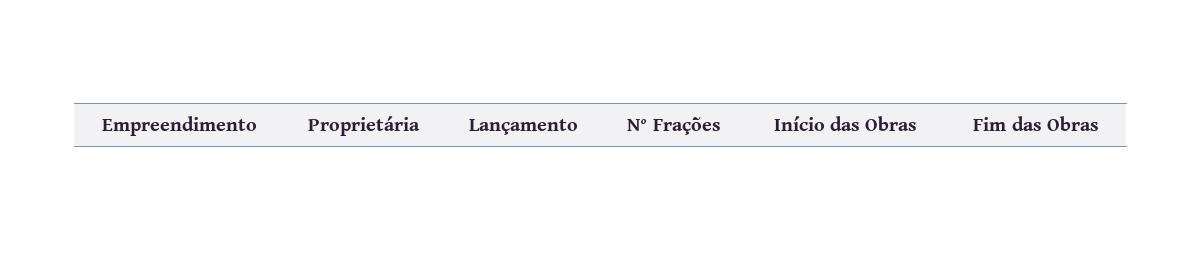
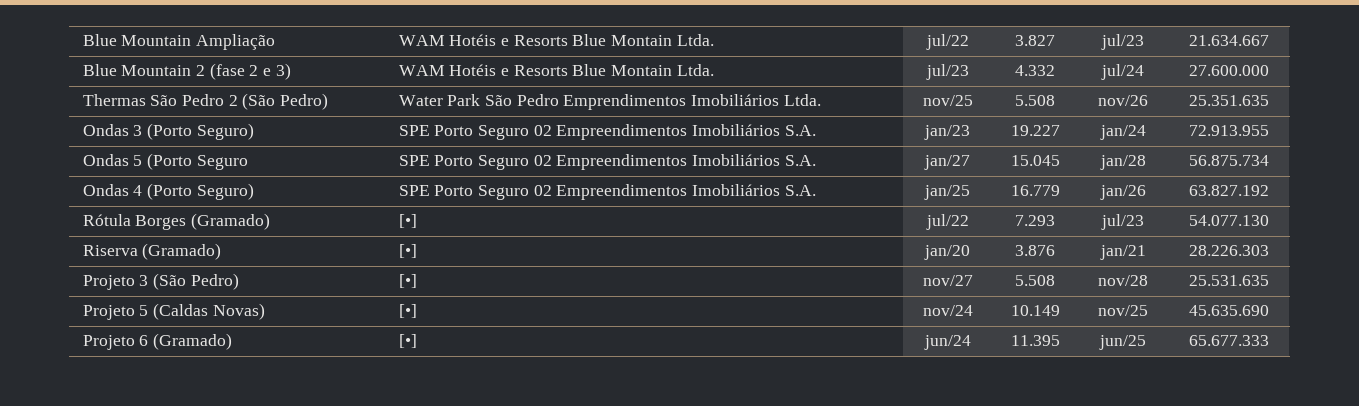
- Empreendimento | Proprietária | Lançamento | N° Frações | Início das Obras | Fim das Obras
+ Blue Mountain Ampliação | WAM Hotéis e Resorts Blue Montain Ltda. | jul/22 | 3.827 | jul/23 | 21.634.667
+ Blue Mountain 2 (fase 2 e 3) | WAM Hotéis e Resorts Blue Montain Ltda. | jul/23 | 4.332 | jul/24 | 27.600.000
+ Thermas São Pedro 2 (São Pedro) | Water Park São Pedro Emprendimentos Imobiliários Ltda. | nov/25 | 5.508 | nov/26 | 25.351.635
+ Ondas 3 (Porto Seguro) | SPE Porto Seguro 02 Empreendimentos Imobiliários S.A. | jan/23 | 19.227 | jan/24 | 72.913.955
+ Ondas 5 (Porto Seguro | SPE Porto Seguro 02 Empreendimentos Imobiliários S.A. | jan/27 | 15.045 | jan/28 | 56.875.734
+ Ondas 4 (Porto Seguro) | SPE Porto Seguro 02 Empreendimentos Imobiliários S.A. | jan/25 | 16.779 | jan/26 | 63.827.192
+ Rótula Borges (Gramado) | [•] | jul/22 | 7.293 | jul/23 | 54.077.130
+ Riserva (Gramado) | [•] | jan/20 | 3.876 | jan/21 | 28.226.303
+ Projeto 3 (São Pedro) | [•] | nov/27 | 5.508 | nov/28 | 25.531.635
+ Projeto 5 (Caldas Novas) | [•] | nov/24 | 10.149 | nov/25 | 45.635.690
+ Projeto 6 (Gramado) | [•] | jun/24 | 11.395 | jun/25 | 65.677.333

